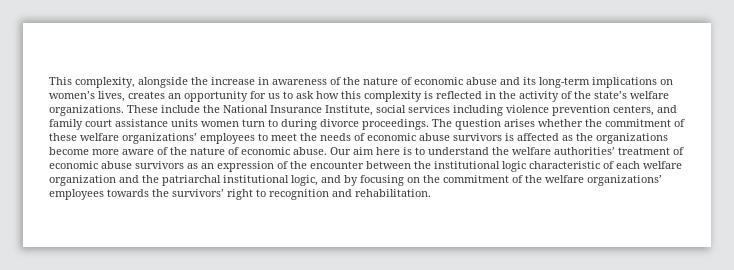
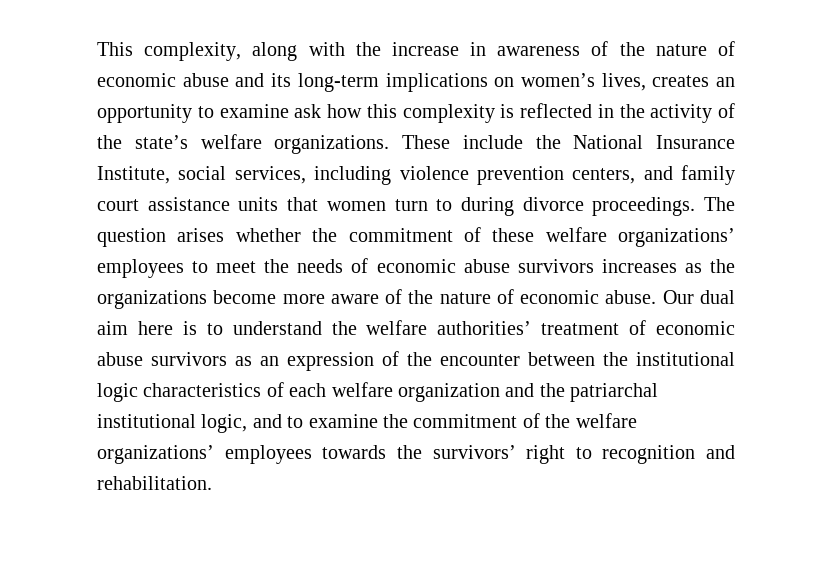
- This complexity, alongside the increase in awareness of the nature of economic abuse and its long-term implications on women’s lives, creates an opportunity for us to ask how this complexity is reflected in the activity of the state’s welfare organizations.
+ This complexity, along with the increase in awareness of the nature of economic abuse and its long-term implications on women’s lives, creates an opportunity to examine ask how this complexity is reflected in the activity of the state’s welfare organizations.
- These include the National Insurance Institute, social services including violence prevention centers, and family court assistance units women turn to during divorce proceedings.
+ These include the National Insurance Institute, social services, including violence prevention centers, and family court assistance units that women turn to during divorce proceedings.
- The question arises whether the commitment of these welfare organizations’ employees to meet the needs of economic abuse survivors is affected as the organizations become more aware of the nature of economic abuse.
+ The question arises whether the commitment of these welfare organizations’ employees to meet the needs of economic abuse survivors increases as the organizations become more aware of the nature of economic abuse.
- Our aim here is to understand the welfare authorities’ treatment of economic abuse survivors as an expression of the encounter between the institutional logic characteristic of each welfare organization and the patriarchal institutional logic, and by focusing on the commitment of the welfare organizations’ employees towards the survivors’ right to recognition and rehabilitation.
+ Our dual aim here is to understand the welfare authorities’ treatment of economic abuse survivors as an expression of the encounter between the institutional logic characteristics of each welfare organization and the patriarchal institutional logic, and to examine the commitment of the welfare organizations’ employees towards the survivors’ right to recognition and rehabilitation.

